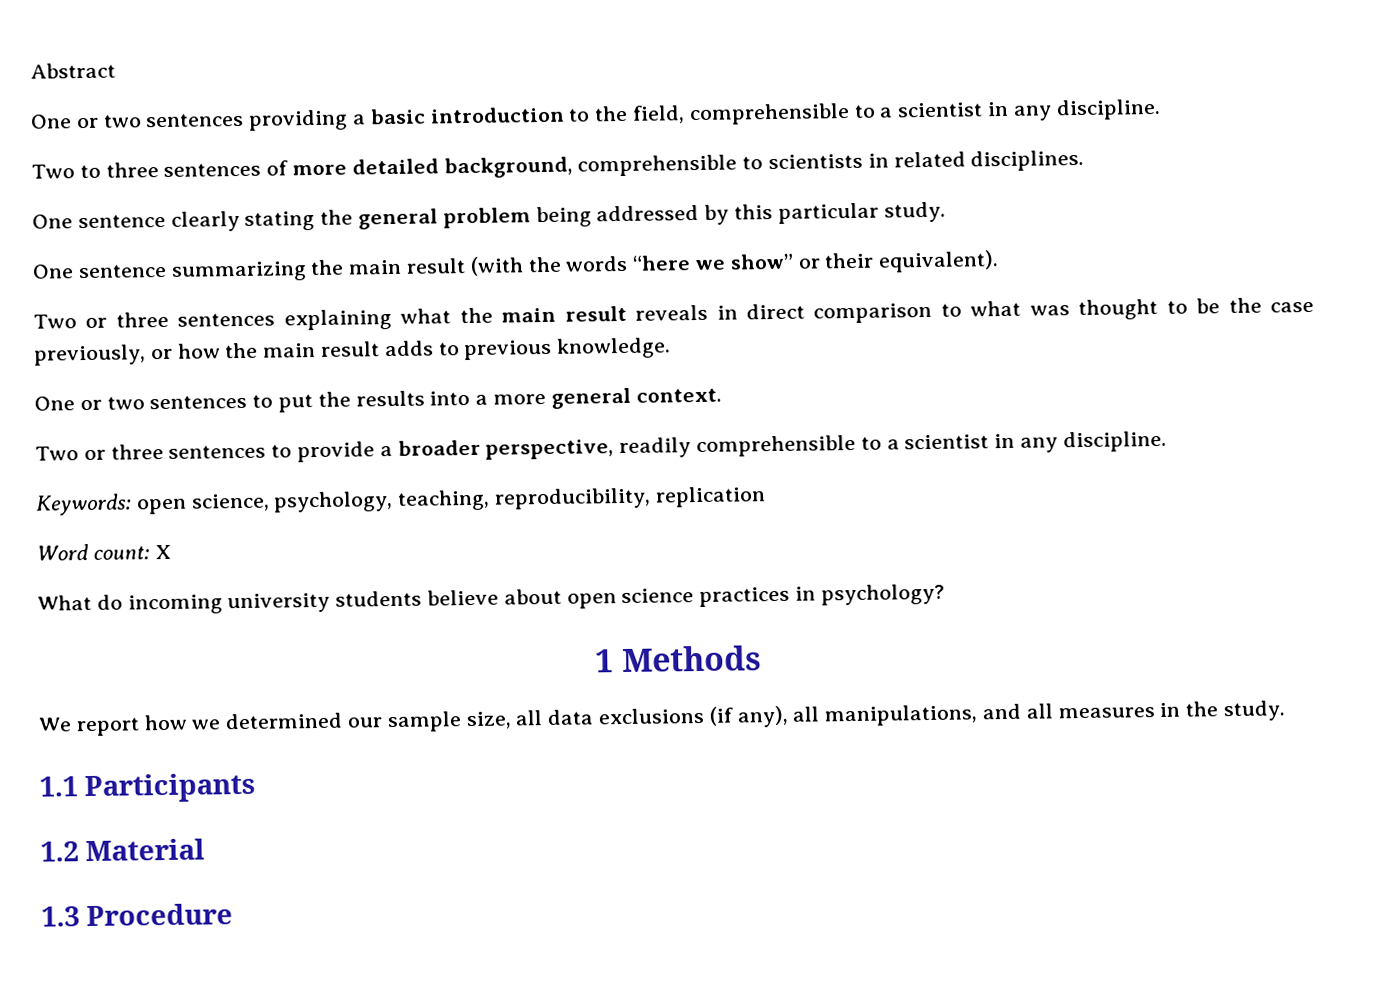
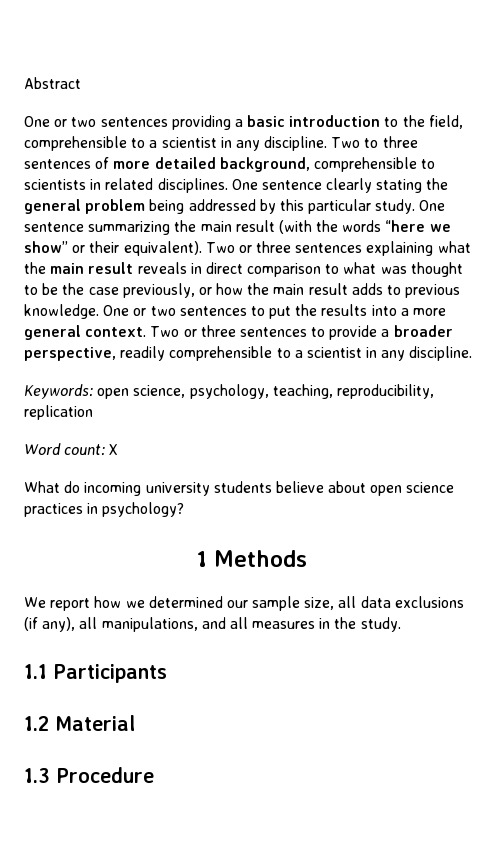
- One or two sentences providing a basic introduction to the field, comprehensible to a scientist in any discipline.
- Two to three sentences of more detailed background, comprehensible to scientists in related disciplines.
- One sentence clearly stating the general problem being addressed by this particular study.
- One sentence summarizing the main result (with the words “here we show” or their equivalent).
- Two or three sentences explaining what the main result reveals in direct comparison to what was thought to be the case previously, or how the main result adds to previous knowledge.
- One or two sentences to put the results into a more general context.
- Two or three sentences to provide a broader perspective, readily comprehensible to a scientist in any discipline.
+ One or two sentences providing a basic introduction to the field, comprehensible to a scientist in any discipline. Two to three sentences of more detailed background, comprehensible to scientists in related disciplines. One sentence clearly stating the general problem being addressed by this particular study. One sentence summarizing the main result (with the words “here we show” or their equivalent). Two or three sentences explaining what the main result reveals in direct comparison to what was thought to be the case previously, or how the main result adds to previous knowledge. One or two sentences to put the results into a more general context. Two or three sentences to provide a broader perspective, readily comprehensible to a scientist in any discipline.

